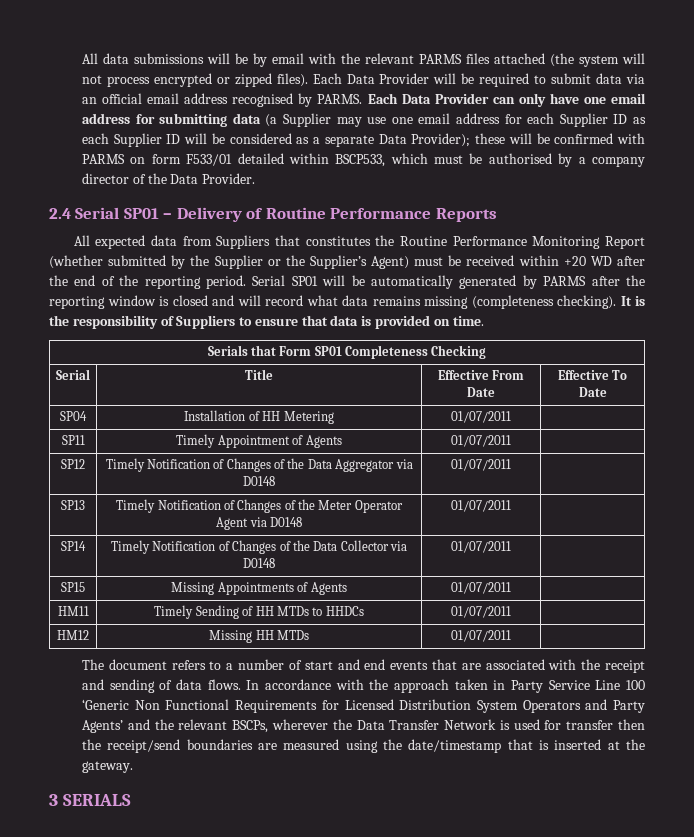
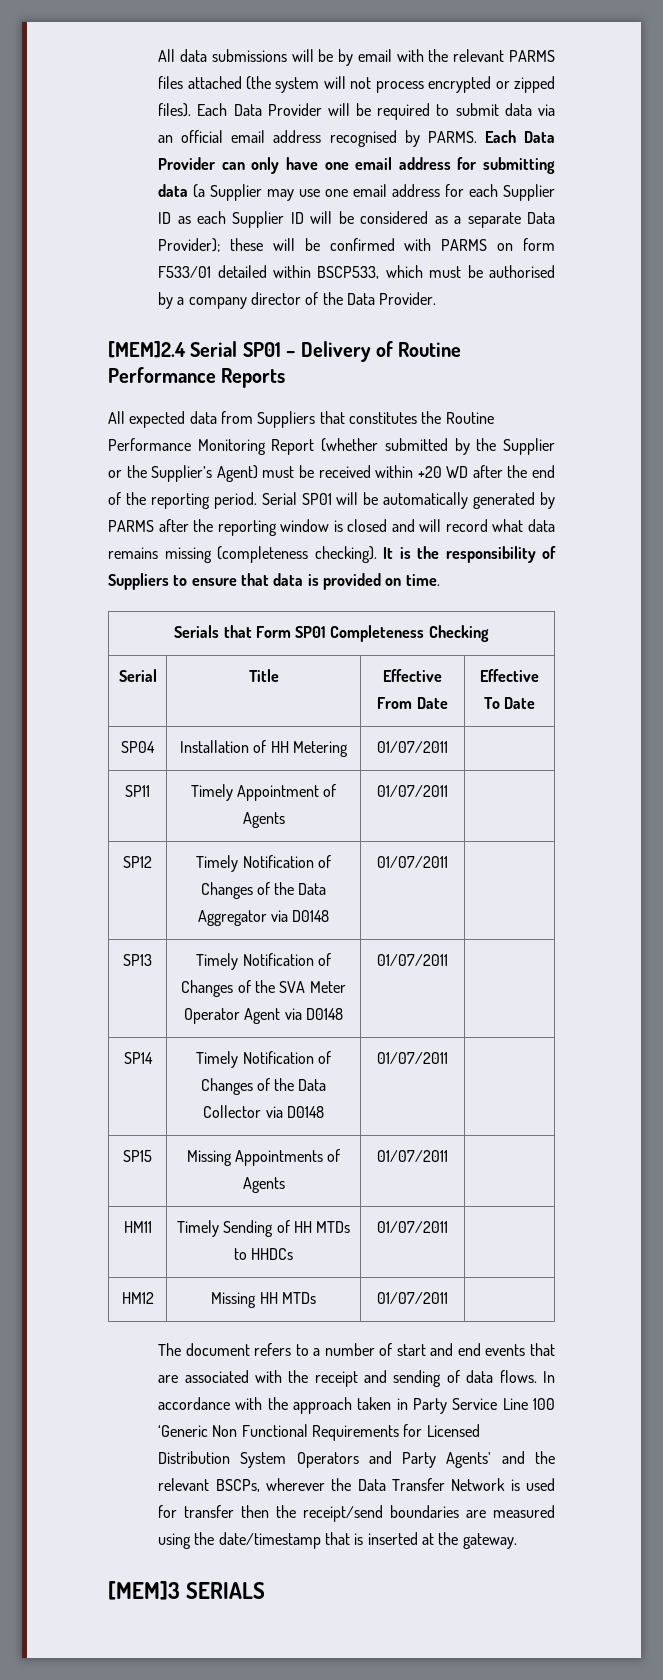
- 2.4 Serial SP01 – Delivery of Routine Performance Reports
+ [MEM]2.4 Serial SP01 – Delivery of Routine Performance Reports
- SP13 | Timely Notification of Changes of the Meter Operator Agent via D0148 | 01/07/2011 |
+ SP13 | Timely Notification of Changes of the SVA Meter Operator Agent via D0148 | 01/07/2011 |
- 3 SERIALS
+ [MEM]3 SERIALS

